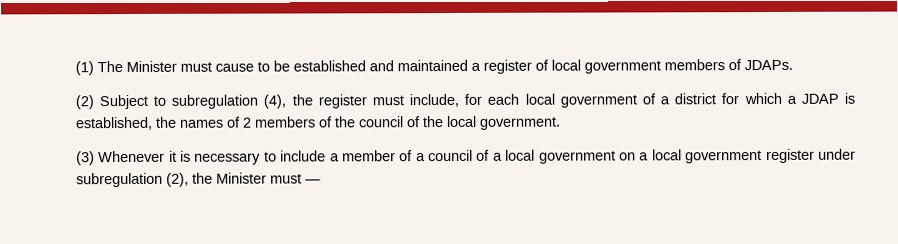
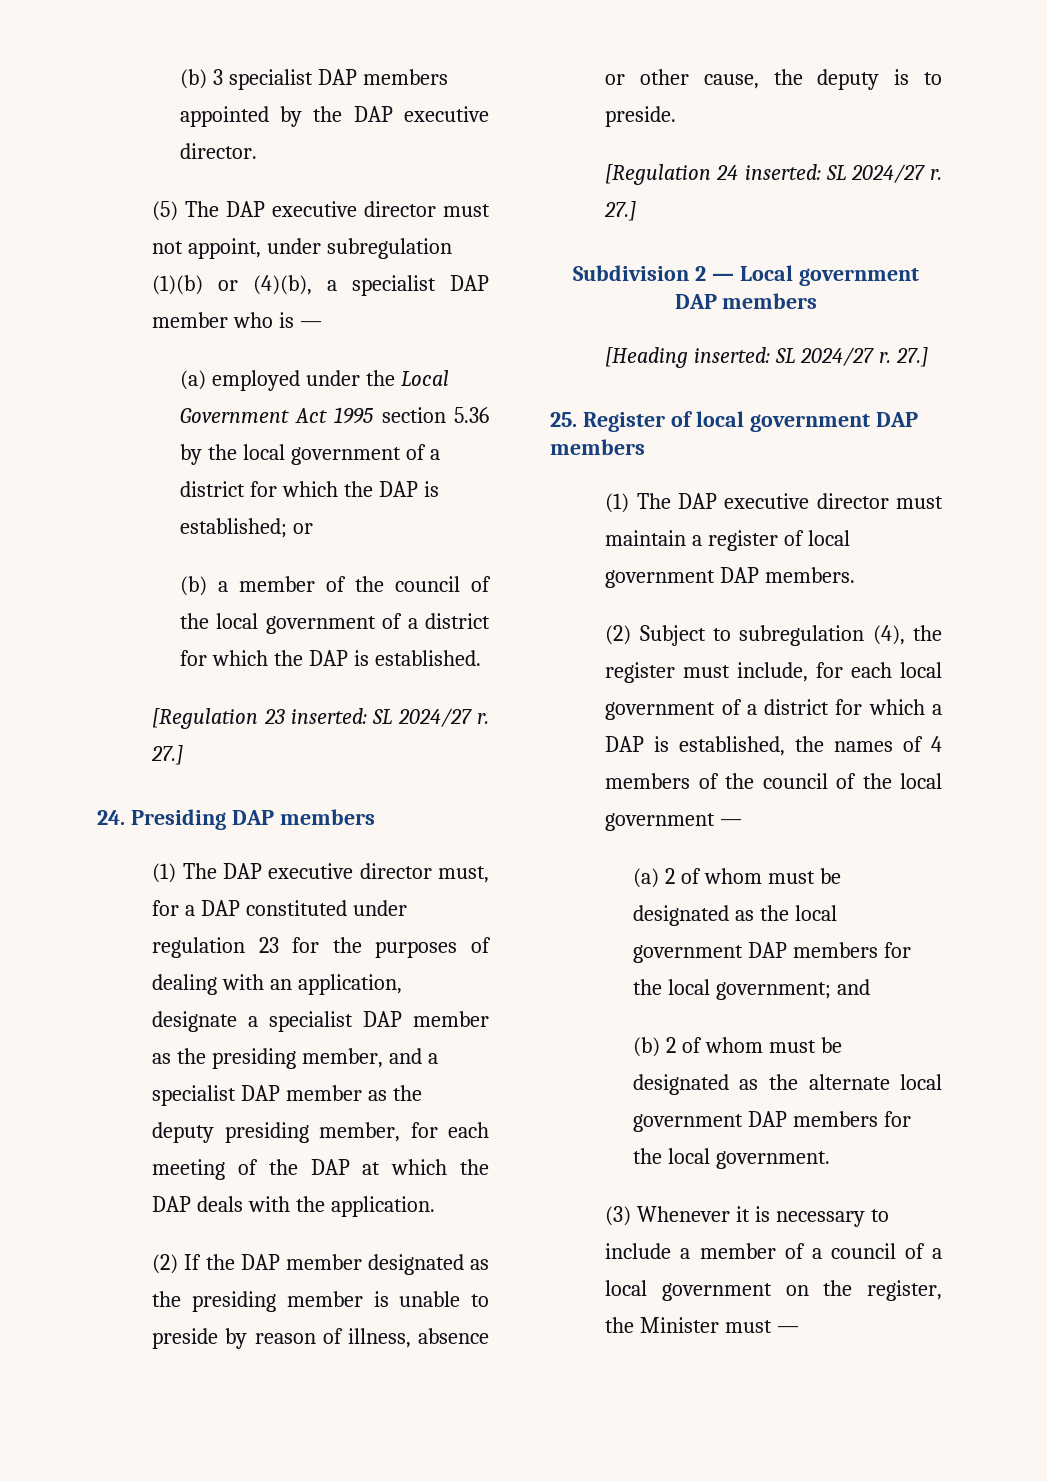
- (1) The Minister must cause to be established and maintained a register of local government members of JDAPs.
+ (b) 3 specialist DAP members appointed by the DAP executive director.
+ (5) The DAP executive director must not appoint, under subregulation (1)(b) or (4)(b), a specialist DAP member who is —
+ (a) employed under the Local Government Act 1995 section 5.36 by the local government of a district for which the DAP is established; or
+ (b) a member of the council of the local government of a district for which the DAP is established.
+ [Regulation 23 inserted: SL 2024/27 r. 27.]
+ 24. Presiding DAP members
+ (1) The DAP executive director must, for a DAP constituted under regulation 23 for the purposes of dealing with an application, designate a specialist DAP member as the presiding member, and a specialist DAP member as the deputy presiding member, for each meeting of the DAP at which the DAP deals with the application.
+ (2) If the DAP member designated as the presiding member is unable to preside by reason of illness, absence or other cause, the deputy is to preside.
+ [Regulation 24 inserted: SL 2024/27 r. 27.]
+ Subdivision 2 — Local government DAP members
+ [Heading inserted: SL 2024/27 r. 27.]
+ 25. Register of local government DAP members
+ (1) The DAP executive director must maintain a register of local government DAP members.
- (2) Subject to subregulation (4), the register must include, for each local government of a district for which a JDAP is established, the names of 2 members of the council of the local government.
+ (2) Subject to subregulation (4), the register must include, for each local government of a district for which a DAP is established, the names of 4 members of the council of the local government —
+ (a) 2 of whom must be designated as the local government DAP members for the local government; and
+ (b) 2 of whom must be designated as the alternate local government DAP members for the local government.
- (3) Whenever it is necessary to include a member of a council of a local government on a local government register under subregulation (2), the Minister must —
+ (3) Whenever it is necessary to include a member of a council of a local government on the register, the Minister must —

